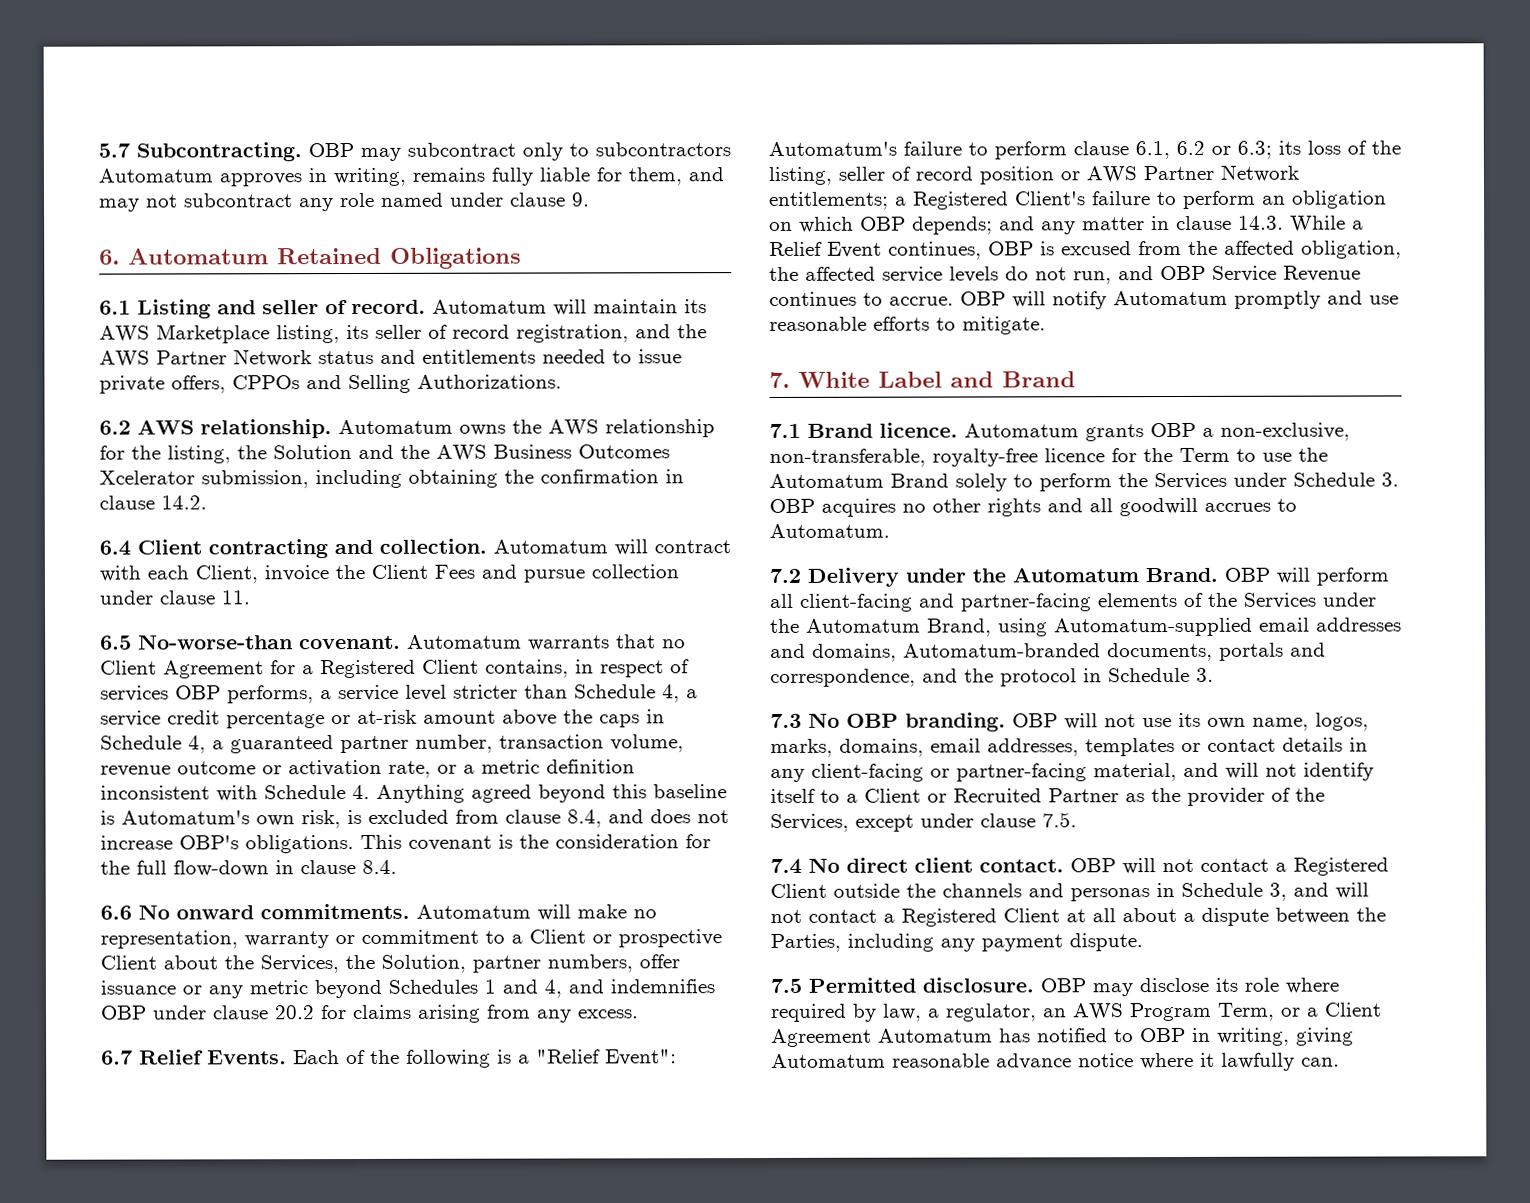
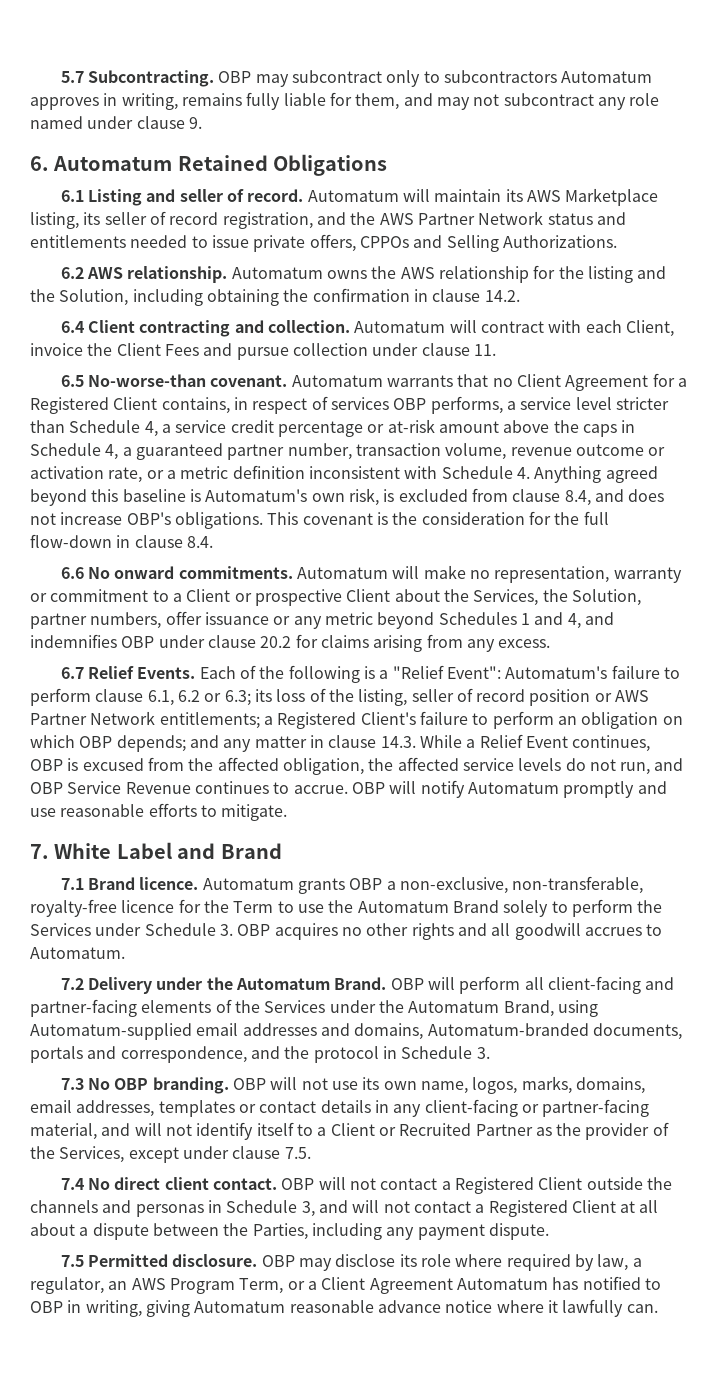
- Automatum owns the AWS relationship for the listing, the Solution and the AWS Business Outcomes Xcelerator submission, including obtaining the confirmation in clause 14.2.
+ Automatum owns the AWS relationship for the listing and the Solution, including obtaining the confirmation in clause 14.2.

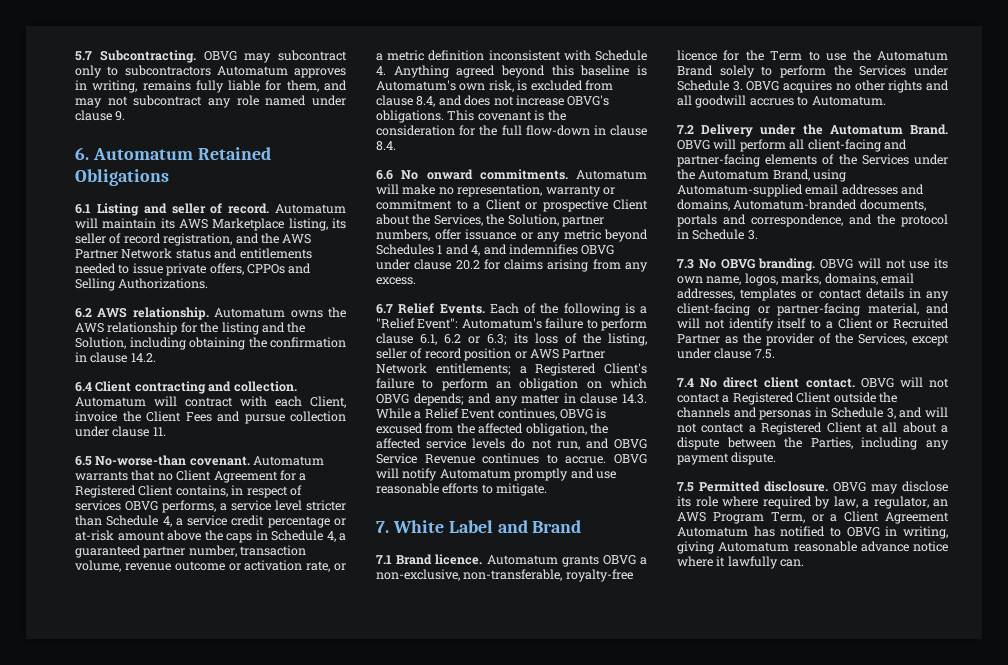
- OBP may subcontract only to subcontractors Automatum approves in writing, remains fully liable for them, and may not subcontract any role named under clause 9.
+ OBVG may subcontract only to subcontractors Automatum approves in writing, remains fully liable for them, and may not subcontract any role named under clause 9.
- Automatum warrants that no Client Agreement for a Registered Client contains, in respect of services OBP performs, a service level stricter than Schedule 4, a service credit percentage or at-risk amount above the caps in Schedule 4, a guaranteed partner number, transaction volume, revenue outcome or activation rate, or a metric definition inconsistent with Schedule 4. Anything agreed beyond this baseline is Automatum's own risk, is excluded from clause 8.4, and does not increase OBP's obligations.
+ Automatum warrants that no Client Agreement for a Registered Client contains, in respect of services OBVG performs, a service level stricter than Schedule 4, a service credit percentage or at-risk amount above the caps in Schedule 4, a guaranteed partner number, transaction volume, revenue outcome or activation rate, or a metric definition inconsistent with Schedule 4. Anything agreed beyond this baseline is Automatum's own risk, is excluded from clause 8.4, and does not increase OBVG's obligations.
- Automatum will make no representation, warranty or commitment to a Client or prospective Client about the Services, the Solution, partner numbers, offer issuance or any metric beyond Schedules 1 and 4, and indemnifies OBP under clause 20.2 for claims arising from any excess.
+ Automatum will make no representation, warranty or commitment to a Client or prospective Client about the Services, the Solution, partner numbers, offer issuance or any metric beyond Schedules 1 and 4, and indemnifies OBVG under clause 20.2 for claims arising from any excess.
- a Registered Client's failure to perform an obligation on which OBP depends;
+ a Registered Client's failure to perform an obligation on which OBVG depends;
- and any matter in clause 14.3. While a Relief Event continues, OBP is excused from the affected obligation, the affected service levels do not run, and OBP Service Revenue continues to accrue.
+ and any matter in clause 14.3. While a Relief Event continues, OBVG is excused from the affected obligation, the affected service levels do not run, and OBVG Service Revenue continues to accrue.
- OBP will notify Automatum promptly and use reasonable efforts to mitigate.
+ OBVG will notify Automatum promptly and use reasonable efforts to mitigate.
- Automatum grants OBP a non-exclusive, non-transferable, royalty-free licence for the Term to use the Automatum Brand solely to perform the Services under Schedule 3. OBP acquires no other rights and all goodwill accrues to Automatum.
+ Automatum grants OBVG a non-exclusive, non-transferable, royalty-free licence for the Term to use the Automatum Brand solely to perform the Services under Schedule 3. OBVG acquires no other rights and all goodwill accrues to Automatum.
- OBP will perform all client-facing and partner-facing elements of the Services under the Automatum Brand, using Automatum-supplied email addresses and domains, Automatum-branded documents, portals and correspondence, and the protocol in Schedule 3.
+ OBVG will perform all client-facing and partner-facing elements of the Services under the Automatum Brand, using Automatum-supplied email addresses and domains, Automatum-branded documents, portals and correspondence, and the protocol in Schedule 3.
- 7.3 No OBP branding. OBP will not use its own name, logos, marks, domains, email addresses, templates or contact details in any client-facing or partner-facing material, and will not identify itself to a Client or Recruited Partner as the provider of the Services, except under clause 7.5.
+ 7.3 No OBVG branding. OBVG will not use its own name, logos, marks, domains, email addresses, templates or contact details in any client-facing or partner-facing material, and will not identify itself to a Client or Recruited Partner as the provider of the Services, except under clause 7.5.
- OBP will not contact a Registered Client outside the channels and personas in Schedule 3, and will not contact a Registered Client at all about a dispute between the Parties, including any payment dispute.
+ OBVG will not contact a Registered Client outside the channels and personas in Schedule 3, and will not contact a Registered Client at all about a dispute between the Parties, including any payment dispute.
- OBP may disclose its role where required by law, a regulator, an AWS Program Term, or a Client Agreement Automatum has notified to OBP in writing, giving Automatum reasonable advance notice where it lawfully can.
+ OBVG may disclose its role where required by law, a regulator, an AWS Program Term, or a Client Agreement Automatum has notified to OBVG in writing, giving Automatum reasonable advance notice where it lawfully can.

